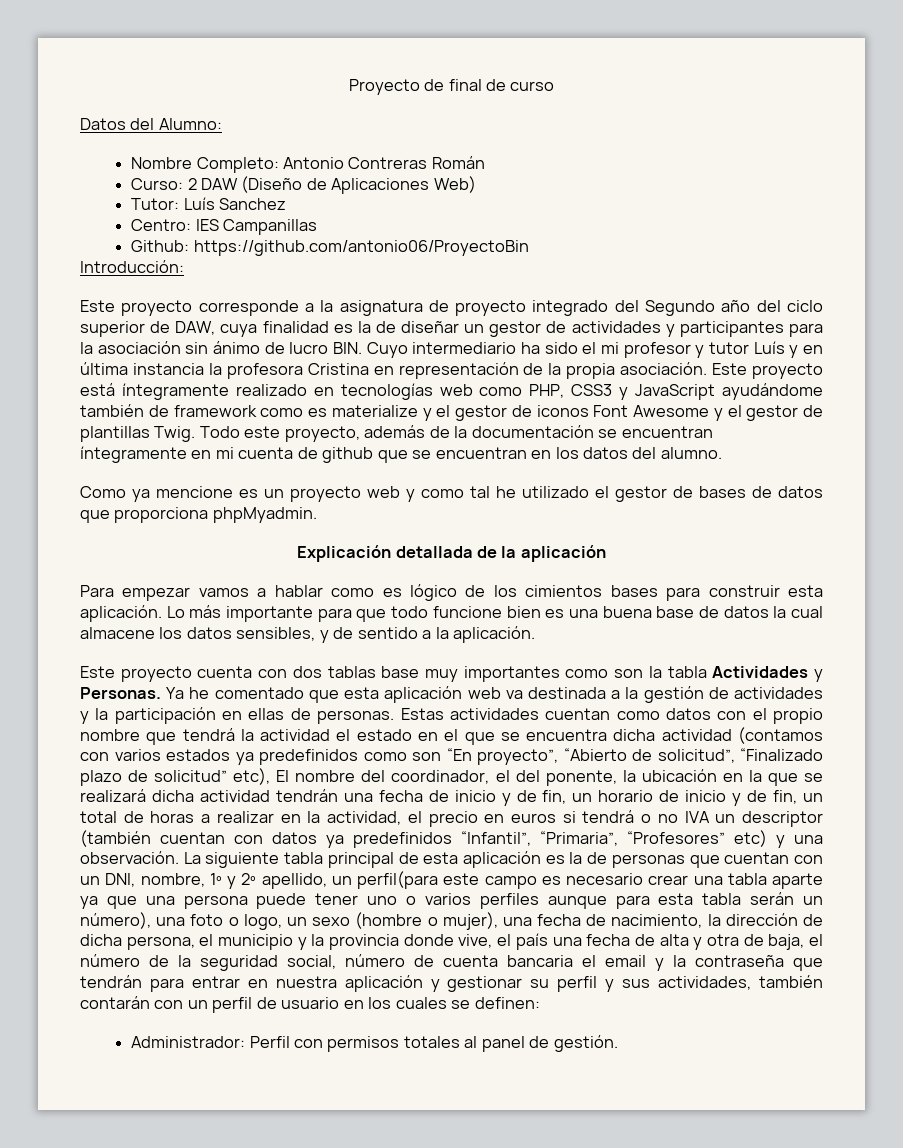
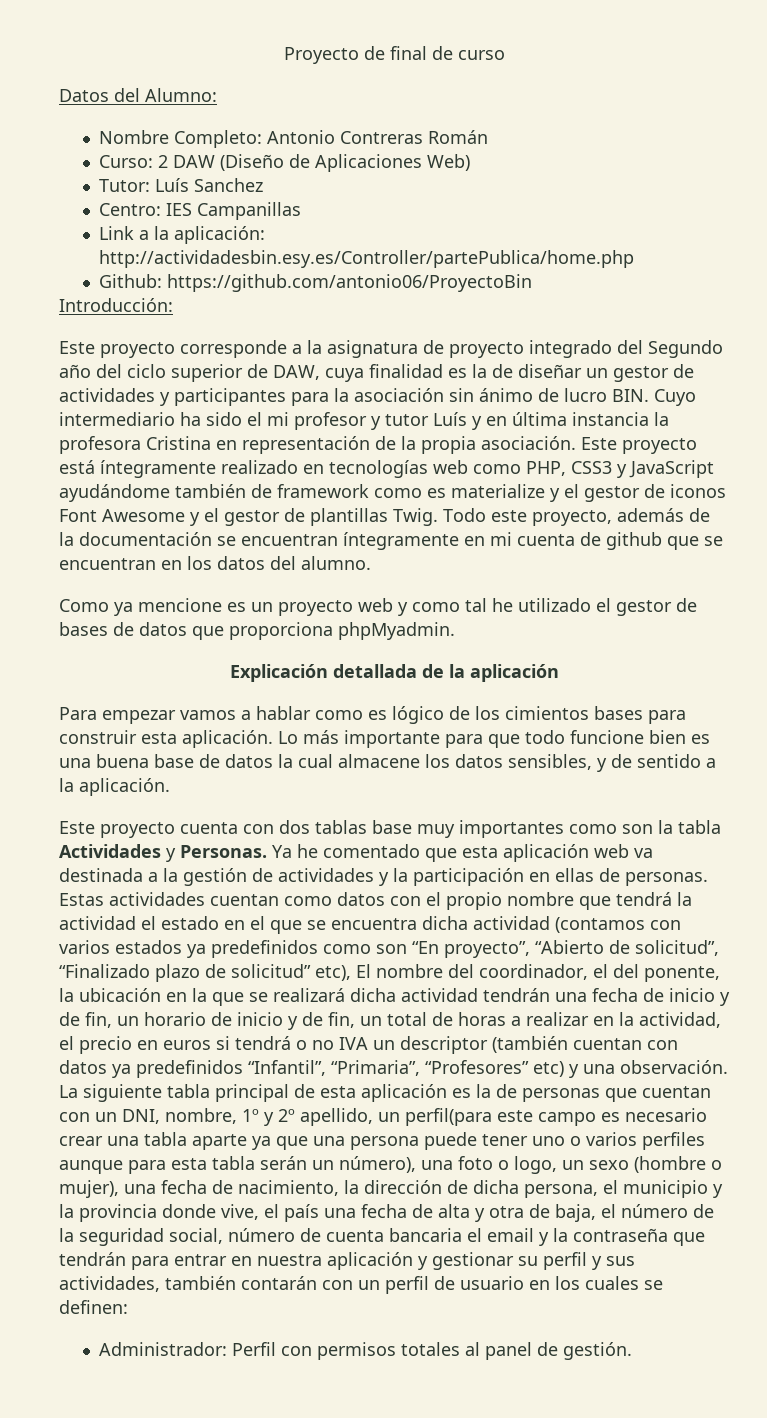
+ Link a la aplicación: http://actividadesbin.esy.es/Controller/partePublica/home.php

